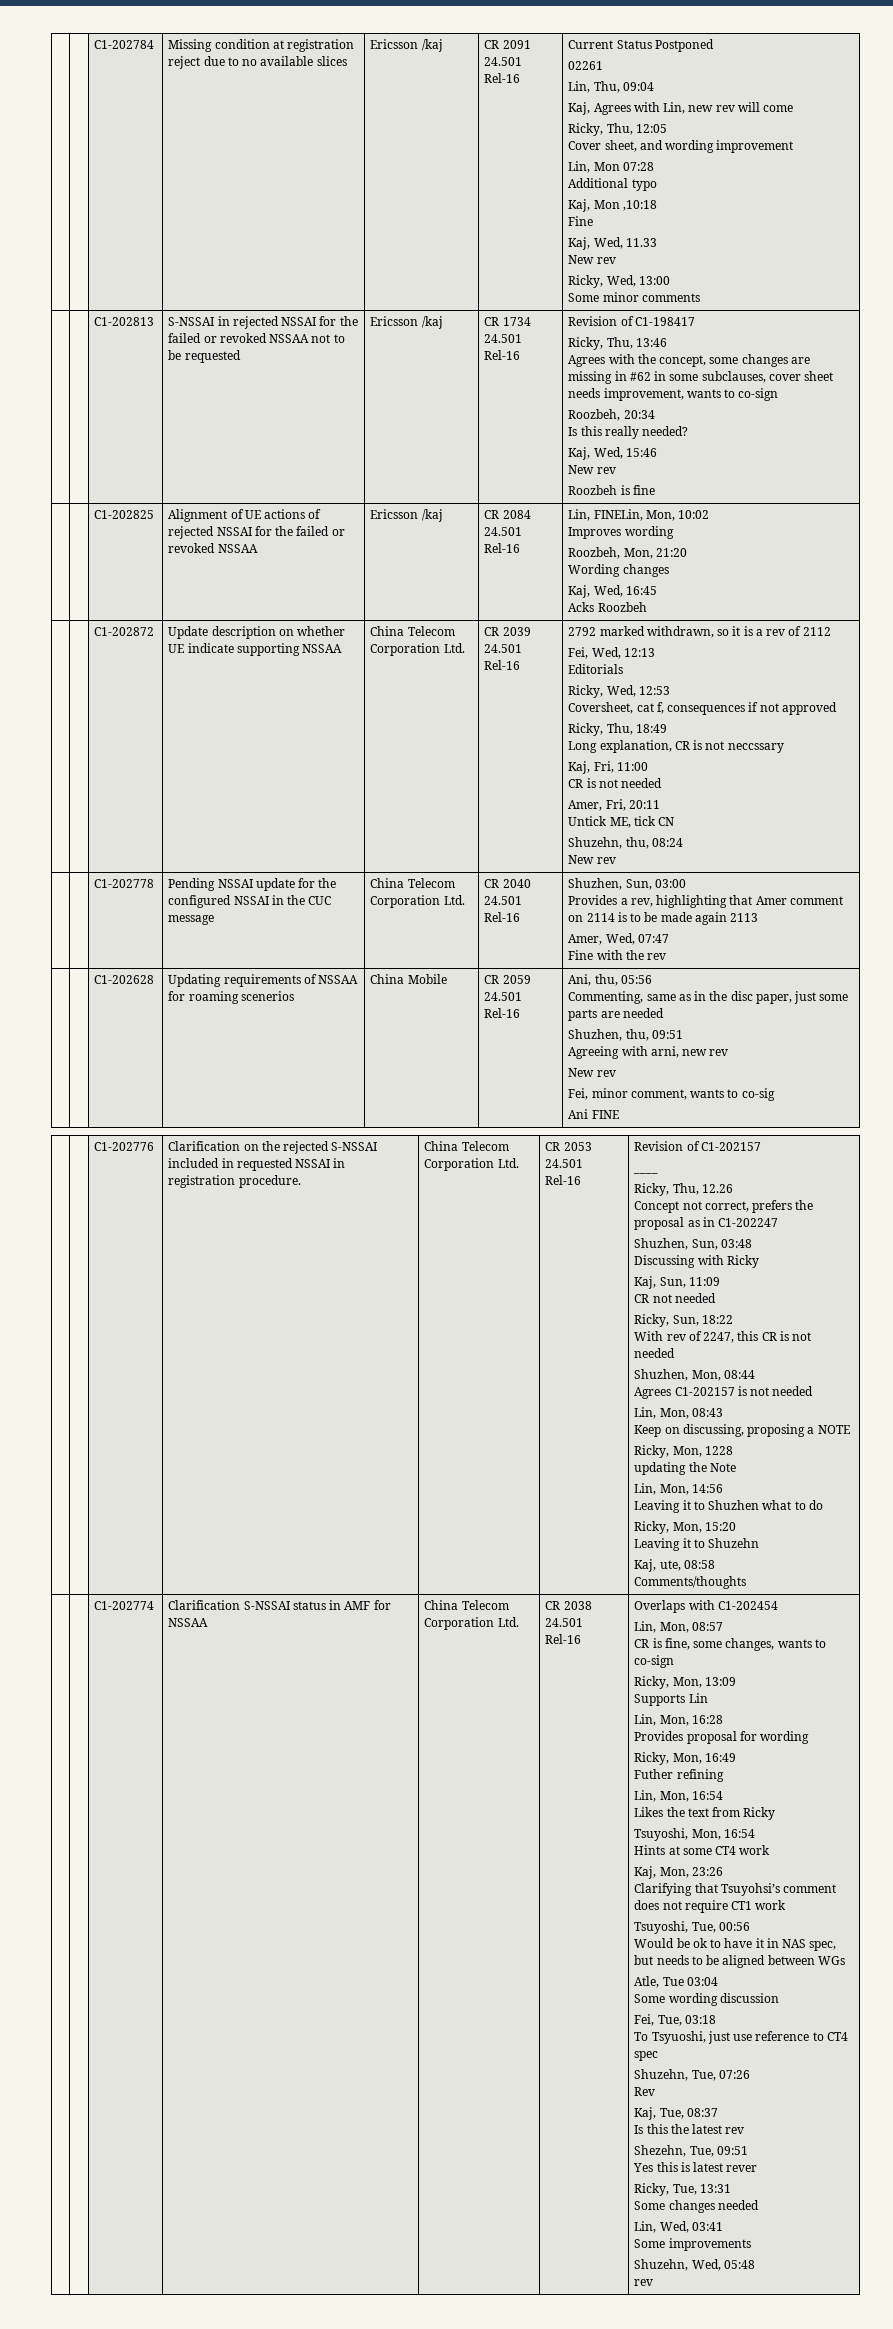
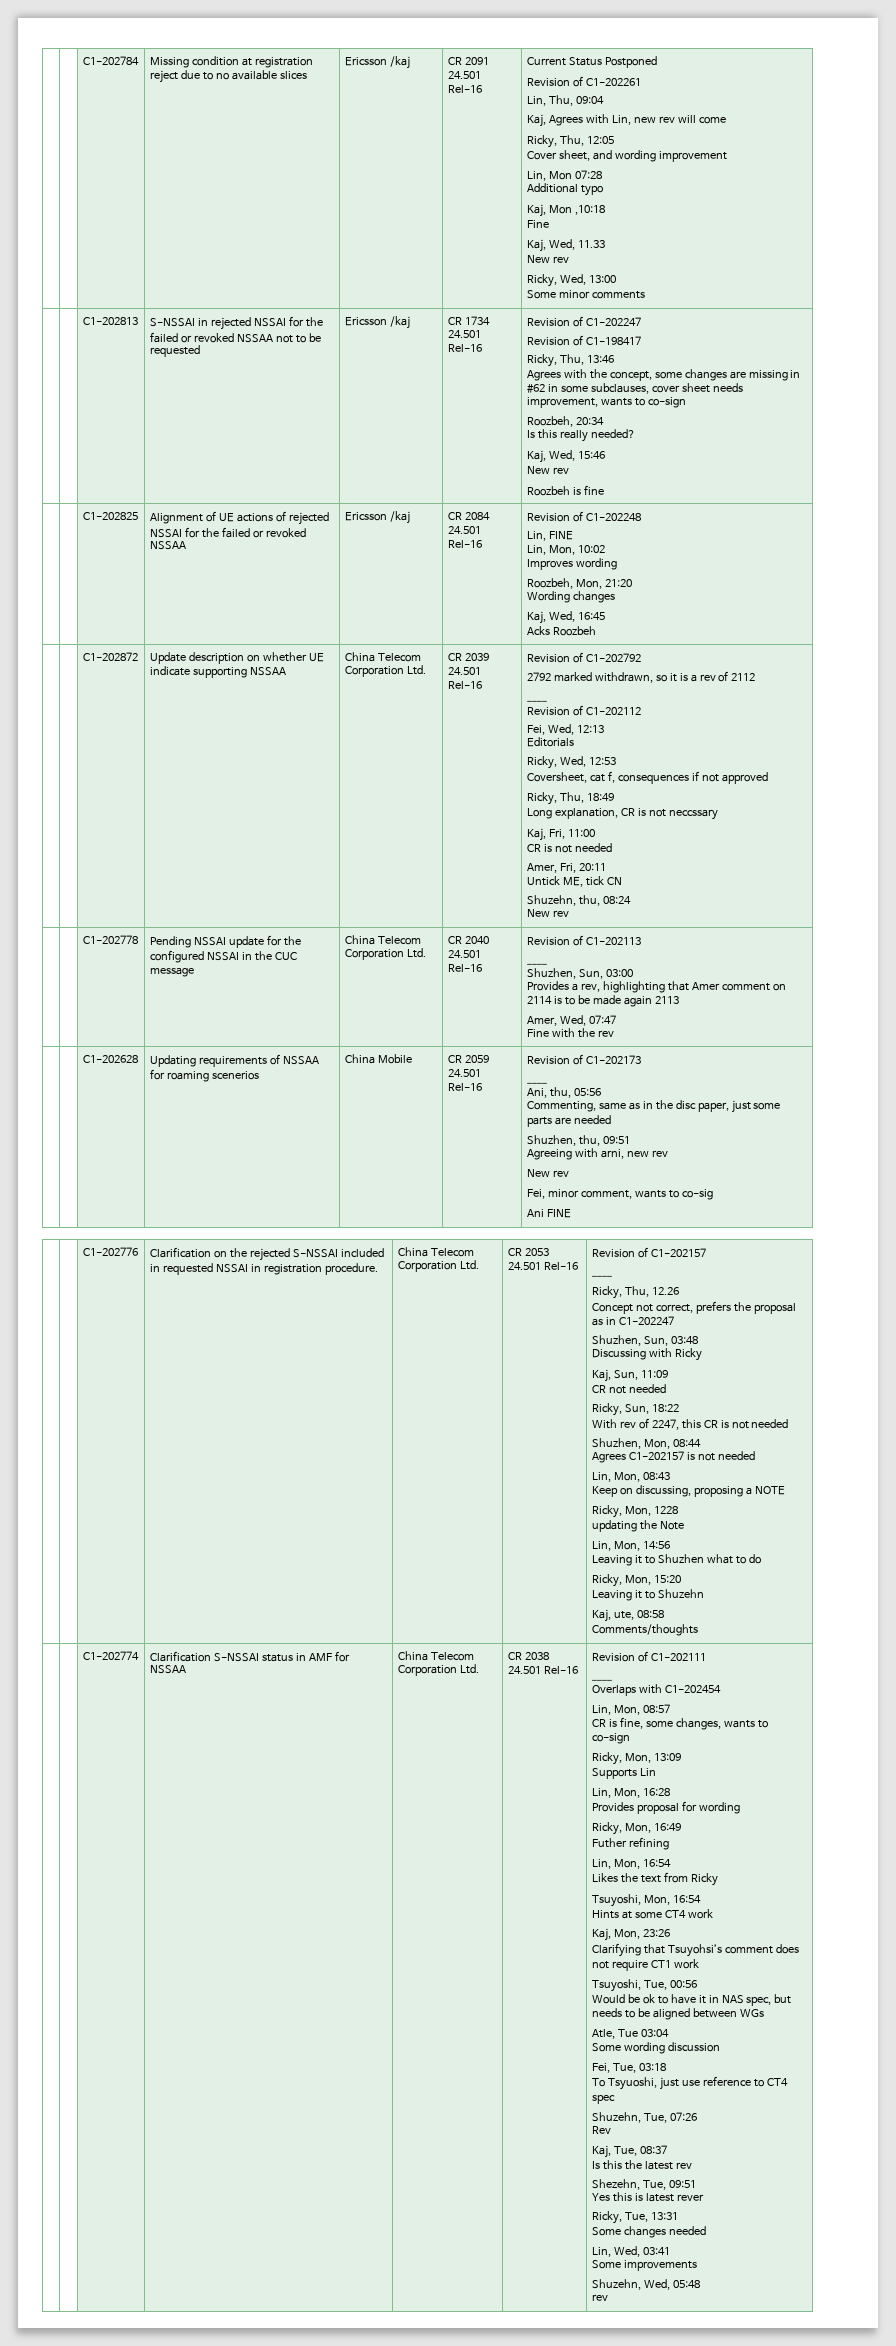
- 02261
+ Revision of C1-202261
+ Revision of C1-202247
- | | C1-202825 | Alignment of UE actions of rejected NSSAI for the failed or revoked NSSAA | Ericsson /kaj | CR 2084 24.501 Rel-16 | Lin, FINELin, Mon, 10:02
+ | | C1-202825 | Alignment of UE actions of rejected NSSAI for the failed or revoked NSSAA | Ericsson /kaj | CR 2084 24.501 Rel-16 | Revision of C1-202248
+ Lin, FINE
+ Lin, Mon, 10:02
+ Revision of C1-202792
  2792 marked withdrawn, so it is a rev of 2112
+ ____
+ Revision of C1-202112
+ Revision of C1-202113
+ ____
+ Revision of C1-202173
+ ____
+ Revision of C1-202111
+ ____

